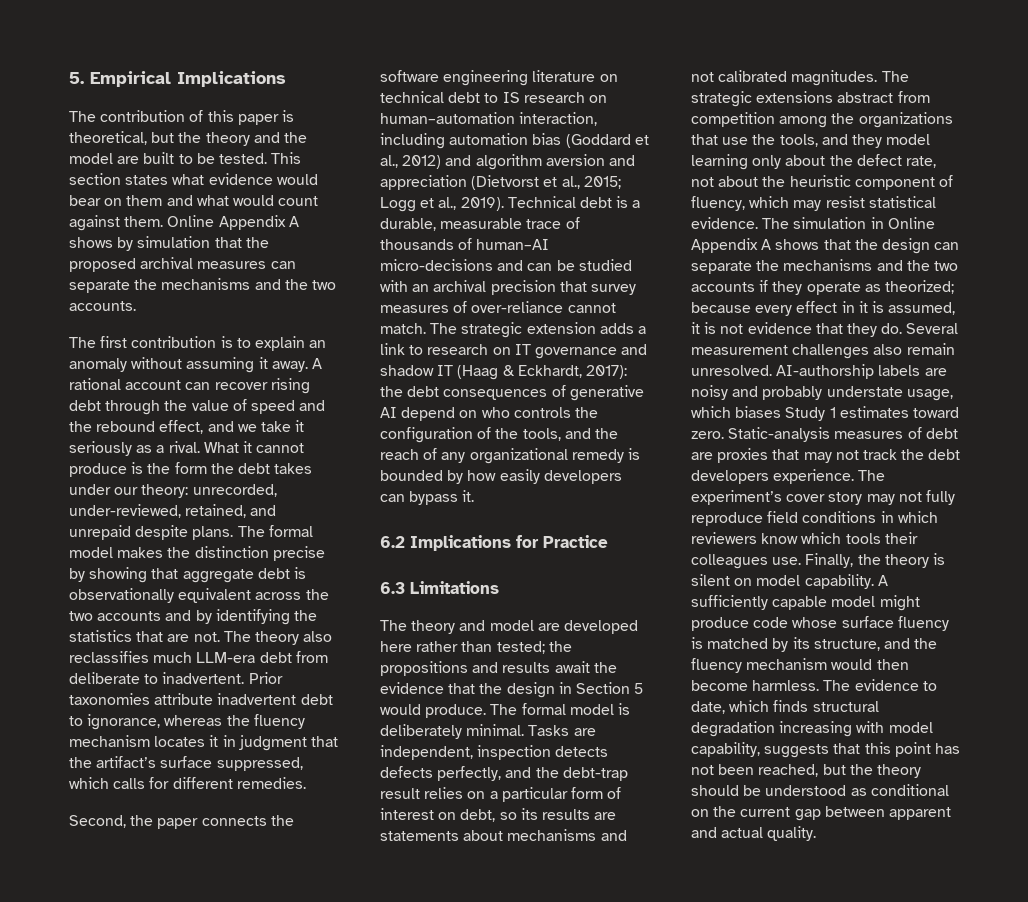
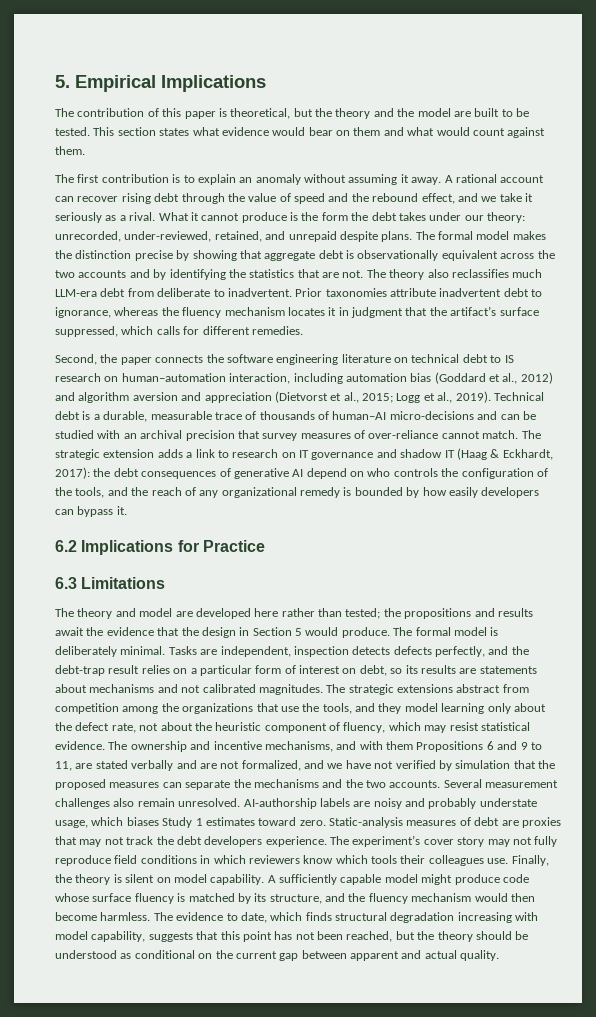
- Online Appendix A shows by simulation that the proposed archival measures can separate the mechanisms and the two accounts.
- The simulation in Online Appendix A shows that the design can separate the mechanisms and the two accounts if they operate as theorized; because every effect in it is assumed, it is not evidence that they do.
+ The ownership and incentive mechanisms, and with them Propositions 6 and 9 to 11, are stated verbally and are not formalized, and we have not verified by simulation that the proposed measures can separate the mechanisms and the two accounts.

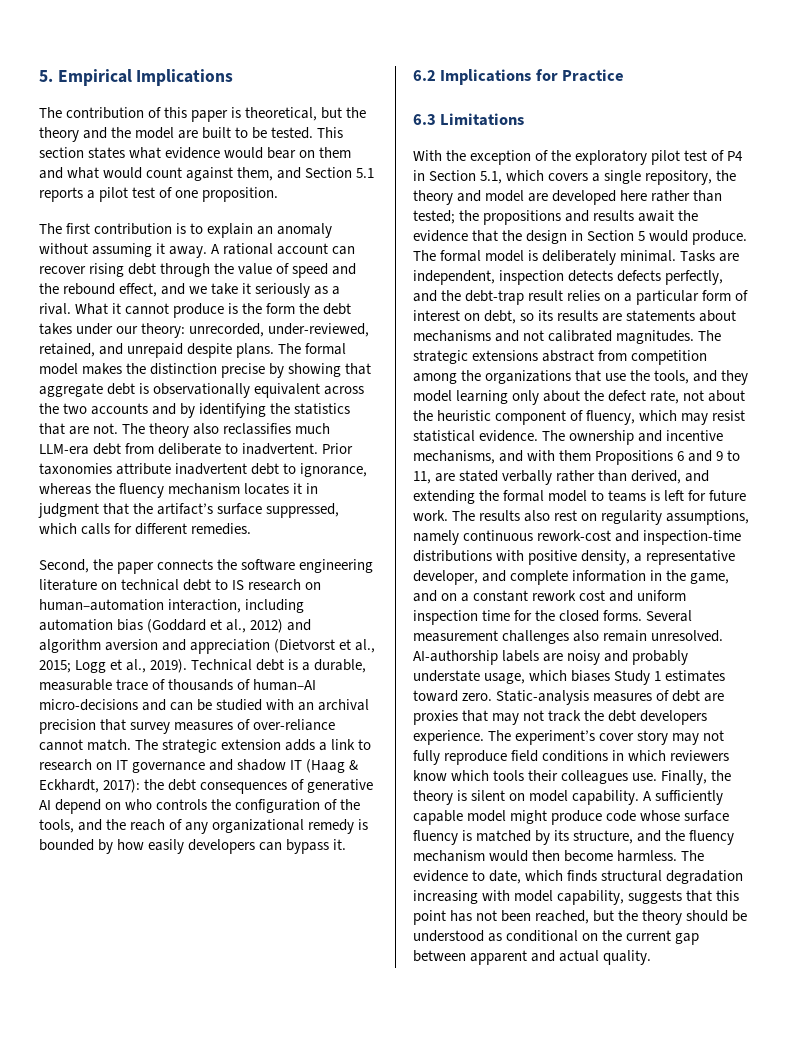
- This section states what evidence would bear on them and what would count against them.
+ This section states what evidence would bear on them and what would count against them, and Section 5.1 reports a pilot test of one proposition.
- The theory and model are developed here rather than tested; the propositions and results await the evidence that the design in Section 5 would produce.
+ With the exception of the exploratory pilot test of P4 in Section 5.1, which covers a single repository, the theory and model are developed here rather than tested; the propositions and results await the evidence that the design in Section 5 would produce.
- The ownership and incentive mechanisms, and with them Propositions 6 and 9 to 11, are stated verbally and are not formalized, and we have not verified by simulation that the proposed measures can separate the mechanisms and the two accounts.
+ The ownership and incentive mechanisms, and with them Propositions 6 and 9 to 11, are stated verbally rather than derived, and extending the formal model to teams is left for future work. The results also rest on regularity assumptions, namely continuous rework-cost and inspection-time distributions with positive density, a representative developer, and complete information in the game, and on a constant rework cost and uniform inspection time for the closed forms.

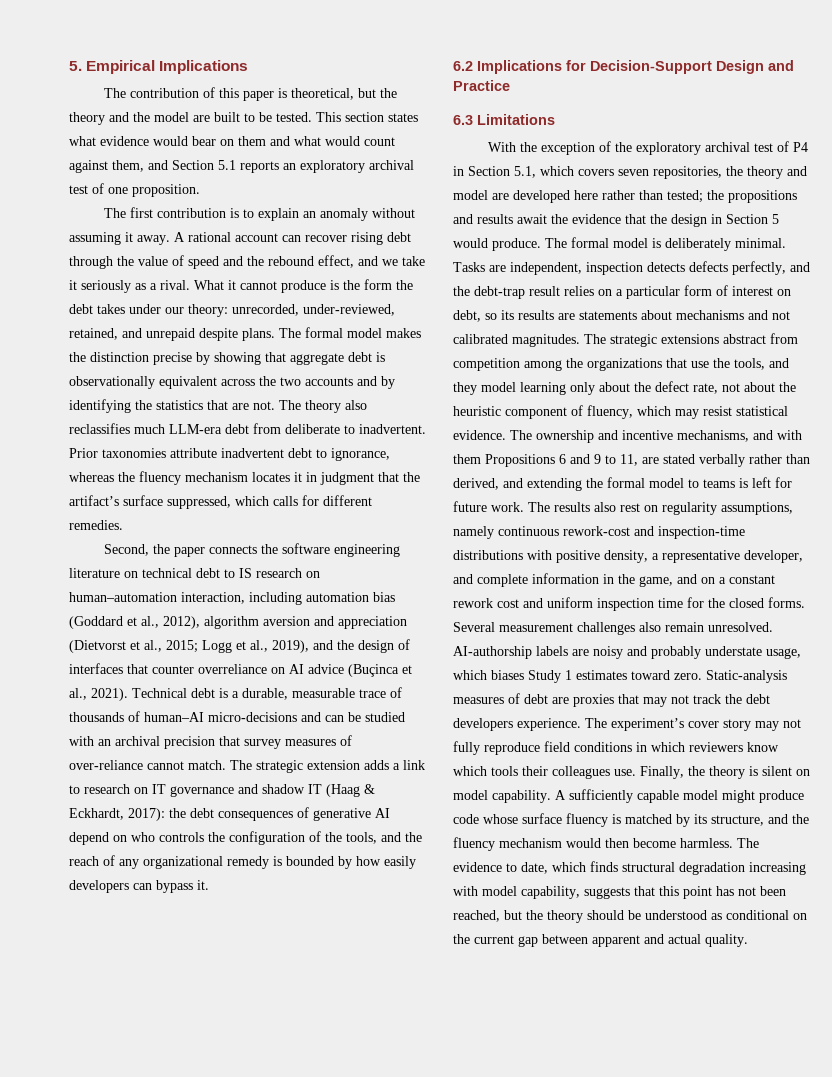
- This section states what evidence would bear on them and what would count against them, and Section 5.1 reports a pilot test of one proposition.
+ This section states what evidence would bear on them and what would count against them, and Section 5.1 reports an exploratory archival test of one proposition.
- Second, the paper connects the software engineering literature on technical debt to IS research on human–automation interaction, including automation bias (Goddard et al., 2012) and algorithm aversion and appreciation (Dietvorst et al., 2015; Logg et al., 2019).
+ Second, the paper connects the software engineering literature on technical debt to IS research on human–automation interaction, including automation bias (Goddard et al., 2012), algorithm aversion and appreciation (Dietvorst et al., 2015; Logg et al., 2019), and the design of interfaces that counter overreliance on AI advice (Buçinca et al., 2021).
- 6.2 Implications for Practice
+ 6.2 Implications for Decision-Support Design and Practice
- With the exception of the exploratory pilot test of P4 in Section 5.1, which covers a single repository, the theory and model are developed here rather than tested; the propositions and results await the evidence that the design in Section 5 would produce.
+ With the exception of the exploratory archival test of P4 in Section 5.1, which covers seven repositories, the theory and model are developed here rather than tested; the propositions and results await the evidence that the design in Section 5 would produce.

